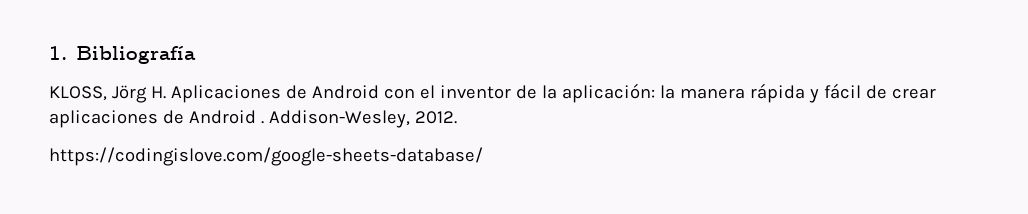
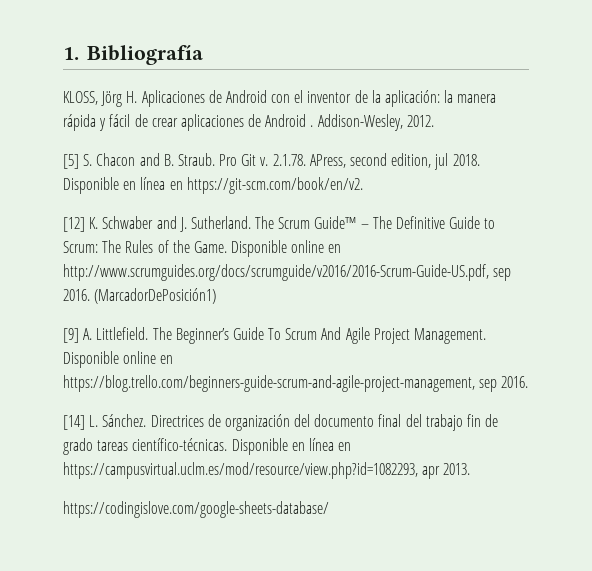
+ [5] S. Chacon and B. Straub. Pro Git v. 2.1.78. APress, second edition, jul 2018. Disponible en línea en https://git-scm.com/book/en/v2.
+ [12] K. Schwaber and J. Sutherland. The Scrum Guide™ – The Definitive Guide to Scrum: The Rules of the Game. Disponible online en http://www.scrumguides.org/docs/scrumguide/v2016/2016-Scrum-Guide-US.pdf, sep 2016. (MarcadorDePosición1)
+ [9] A. Littlefield. The Beginner’s Guide To Scrum And Agile Project Management. Disponible online en https://blog.trello.com/beginners-guide-scrum-and-agile-project-management, sep 2016.
+ [14] L. Sánchez. Directrices de organización del documento final del trabajo fin de grado tareas científico-técnicas. Disponible en línea en https://campusvirtual.uclm.es/mod/resource/view.php?id=1082293, apr 2013.

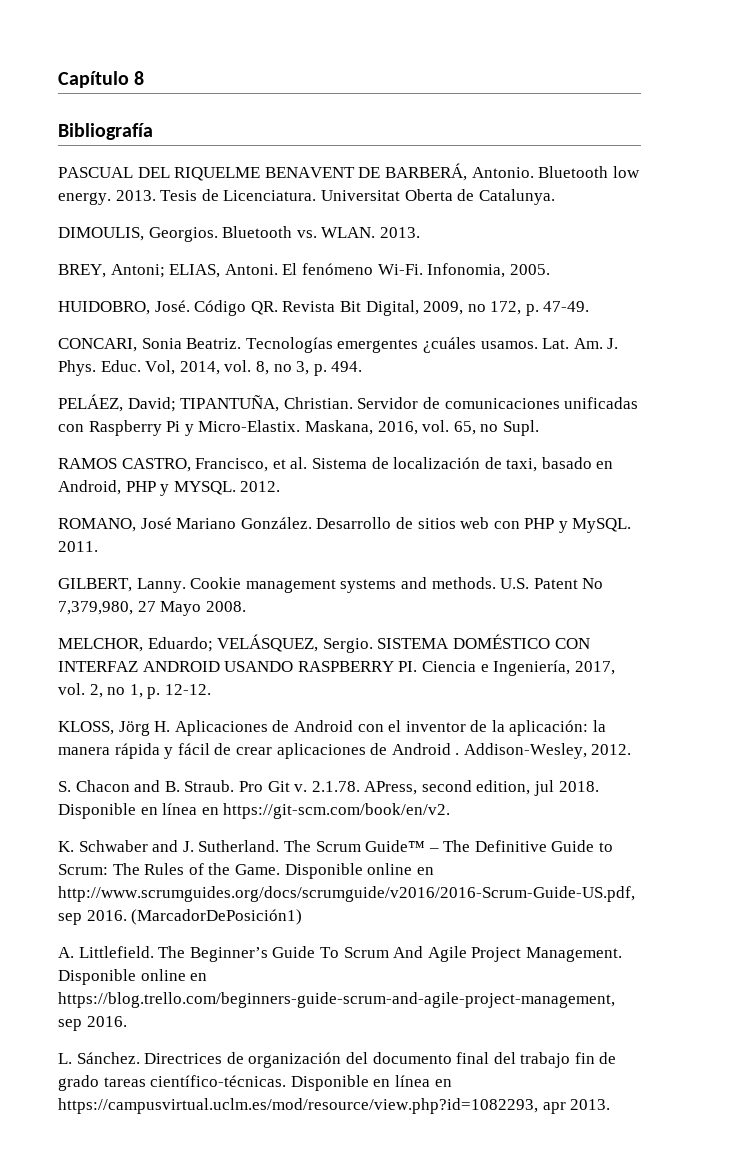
- 1. Bibliografía
+ Capítulo 8
+ Bibliografía
+ PASCUAL DEL RIQUELME BENAVENT DE BARBERÁ, Antonio. Bluetooth low energy. 2013. Tesis de Licenciatura. Universitat Oberta de Catalunya.
+ DIMOULIS, Georgios. Bluetooth vs. WLAN. 2013.
+ BREY, Antoni; ELIAS, Antoni. El fenómeno Wi-Fi. Infonomia, 2005.
+ HUIDOBRO, José. Código QR. Revista Bit Digital, 2009, no 172, p. 47-49.
+ CONCARI, Sonia Beatriz. Tecnologías emergentes ¿cuáles usamos. Lat. Am. J. Phys. Educ. Vol, 2014, vol. 8, no 3, p. 494.
+ PELÁEZ, David; TIPANTUÑA, Christian. Servidor de comunicaciones unificadas con Raspberry Pi y Micro-Elastix. Maskana, 2016, vol. 65, no Supl.
+ RAMOS CASTRO, Francisco, et al. Sistema de localización de taxi, basado en Android, PHP y MYSQL. 2012.
+ ROMANO, José Mariano González. Desarrollo de sitios web con PHP y MySQL. 2011.
+ GILBERT, Lanny. Cookie management systems and methods. U.S. Patent No 7,379,980, 27 Mayo 2008.
+ MELCHOR, Eduardo; VELÁSQUEZ, Sergio. SISTEMA DOMÉSTICO CON INTERFAZ ANDROID USANDO RASPBERRY PI. Ciencia e Ingeniería, 2017, vol. 2, no 1, p. 12-12.
- [5] S. Chacon and B. Straub.
+ S. Chacon and B. Straub.
- [12] K. Schwaber and J. Sutherland.
+ K. Schwaber and J. Sutherland.
- [9] A. Littlefield.
+ A. Littlefield.
- [14] L. Sánchez.
+ L. Sánchez.
- https://codingislove.com/google-sheets-database/

